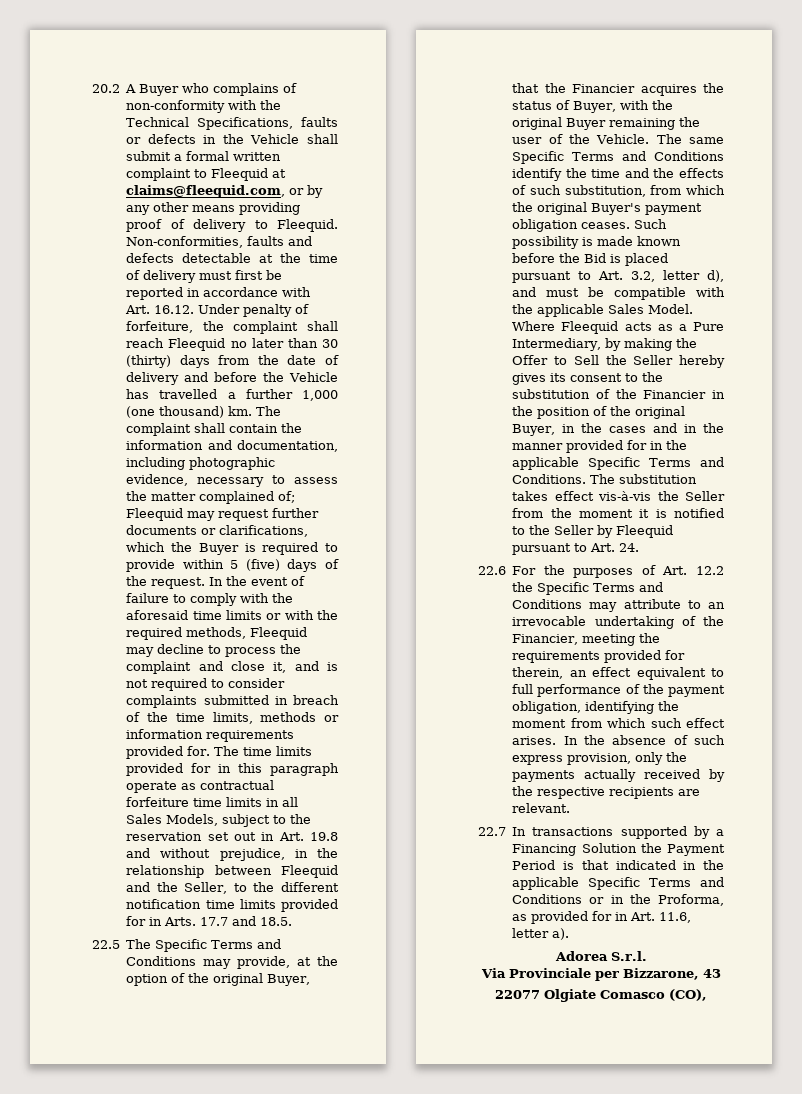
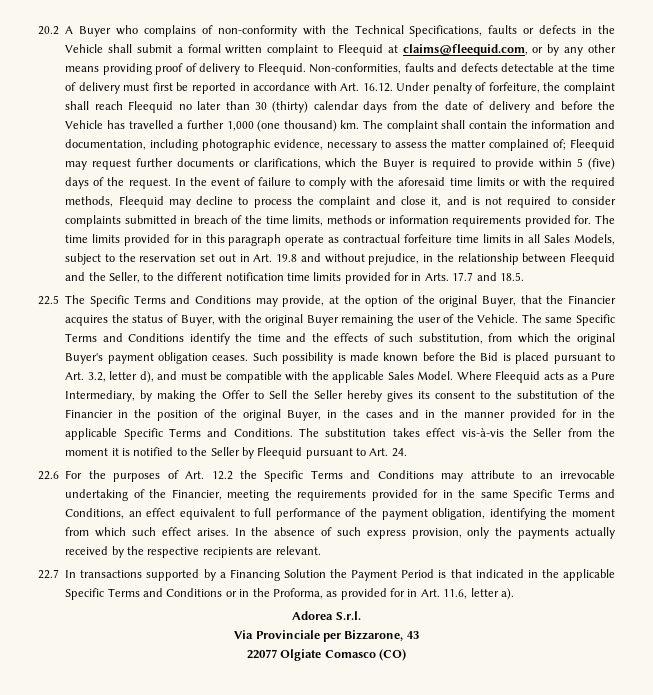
- Non-conformities, faults and defects detectable at the time of delivery must first be reported in accordance with Art. 16.12. Under penalty of forfeiture, the complaint shall reach Fleequid no later than 30 (thirty) days from the date of delivery and before the Vehicle has travelled a further 1,000 (one thousand) km.
+ Non-conformities, faults and defects detectable at the time of delivery must first be reported in accordance with Art. 16.12. Under penalty of forfeiture, the complaint shall reach Fleequid no later than 30 (thirty) calendar days from the date of delivery and before the Vehicle has travelled a further 1,000 (one thousand) km.
- 22.6 For the purposes of Art. 12.2 the Specific Terms and Conditions may attribute to an irrevocable undertaking of the Financier, meeting the requirements provided for therein, an effect equivalent to full performance of the payment obligation, identifying the moment from which such effect arises.
+ 22.6 For the purposes of Art. 12.2 the Specific Terms and Conditions may attribute to an irrevocable undertaking of the Financier, meeting the requirements provided for in the same Specific Terms and Conditions, an effect equivalent to full performance of the payment obligation, identifying the moment from which such effect arises.
- 22077 Olgiate Comasco (CO),
+ 22077 Olgiate Comasco (CO)

